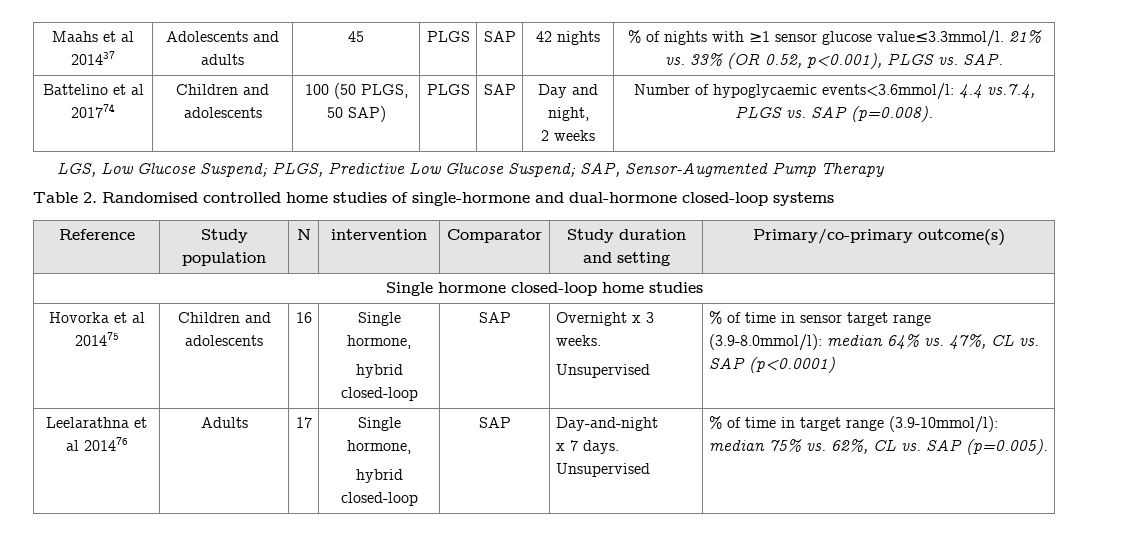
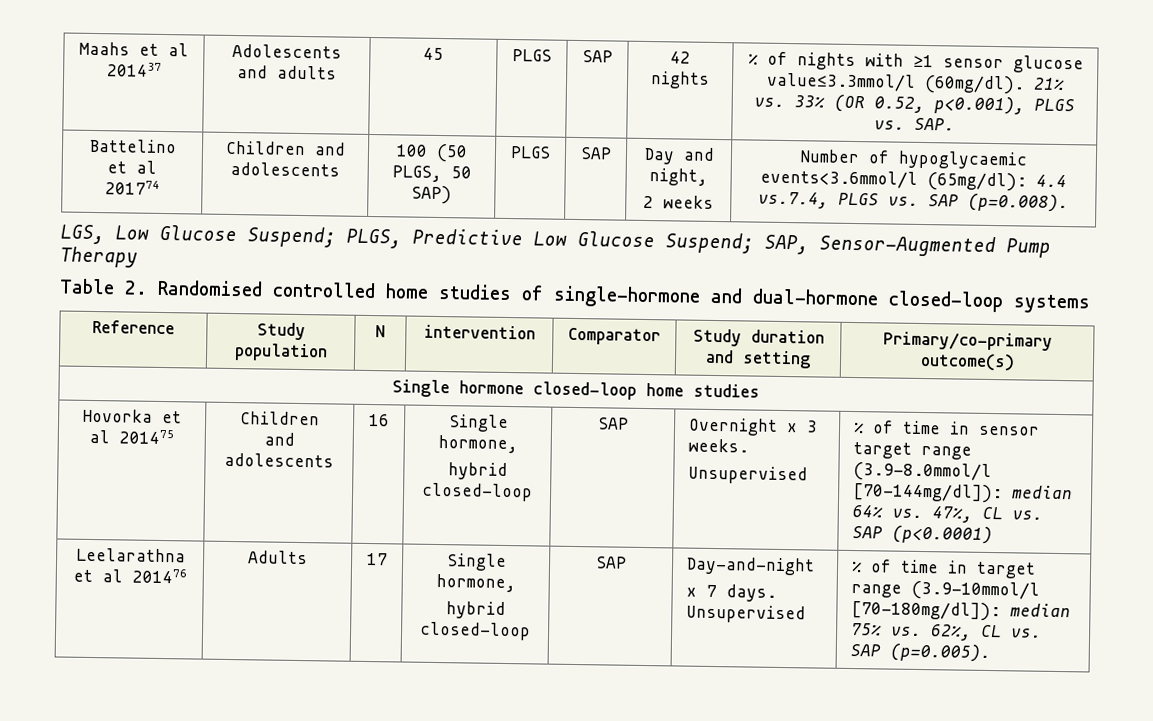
- Maahs et al 201437 | Adolescents and adults | 45 | PLGS | SAP | 42 nights | % of nights with ≥1 sensor glucose value≤3.3mmol/l. 21% vs. 33% (OR 0.52, p<0.001), PLGS vs. SAP.
+ Maahs et al 201437 | Adolescents and adults | 45 | PLGS | SAP | 42 nights | % of nights with ≥1 sensor glucose value≤3.3mmol/l (60mg/dl). 21% vs. 33% (OR 0.52, p<0.001), PLGS vs. SAP.
  Battelino et al 201774 | Children and adolescents | 100 (50 PLGS, 50 SAP) | PLGS | SAP | Day and night,
- 2 weeks | Number of hypoglycaemic events<3.6mmol/l: 4.4 vs.7.4, PLGS vs. SAP (p=0.008).
+ 2 weeks | Number of hypoglycaemic events<3.6mmol/l (65mg/dl): 4.4 vs.7.4, PLGS vs. SAP (p=0.008).
  Hovorka et al 201475 | Children and adolescents | 16 | Single hormone,
  hybrid closed-loop | SAP | Overnight x 3 weeks.
- Unsupervised | % of time in sensor target range (3.9-8.0mmol/l): median 64% vs. 47%, CL vs. SAP (p<0.0001)
+ Unsupervised | % of time in sensor target range (3.9-8.0mmol/l [70-144mg/dl]): median 64% vs. 47%, CL vs. SAP (p<0.0001)
  Leelarathna et al 201476 | Adults | 17 | Single hormone,
  hybrid closed-loop | SAP | Day-and-night
- x 7 days. Unsupervised | % of time in target range (3.9-10mmol/l): median 75% vs. 62%, CL vs. SAP (p=0.005).
+ x 7 days. Unsupervised | % of time in target range (3.9-10mmol/l [70-180mg/dl]): median 75% vs. 62%, CL vs. SAP (p=0.005).

